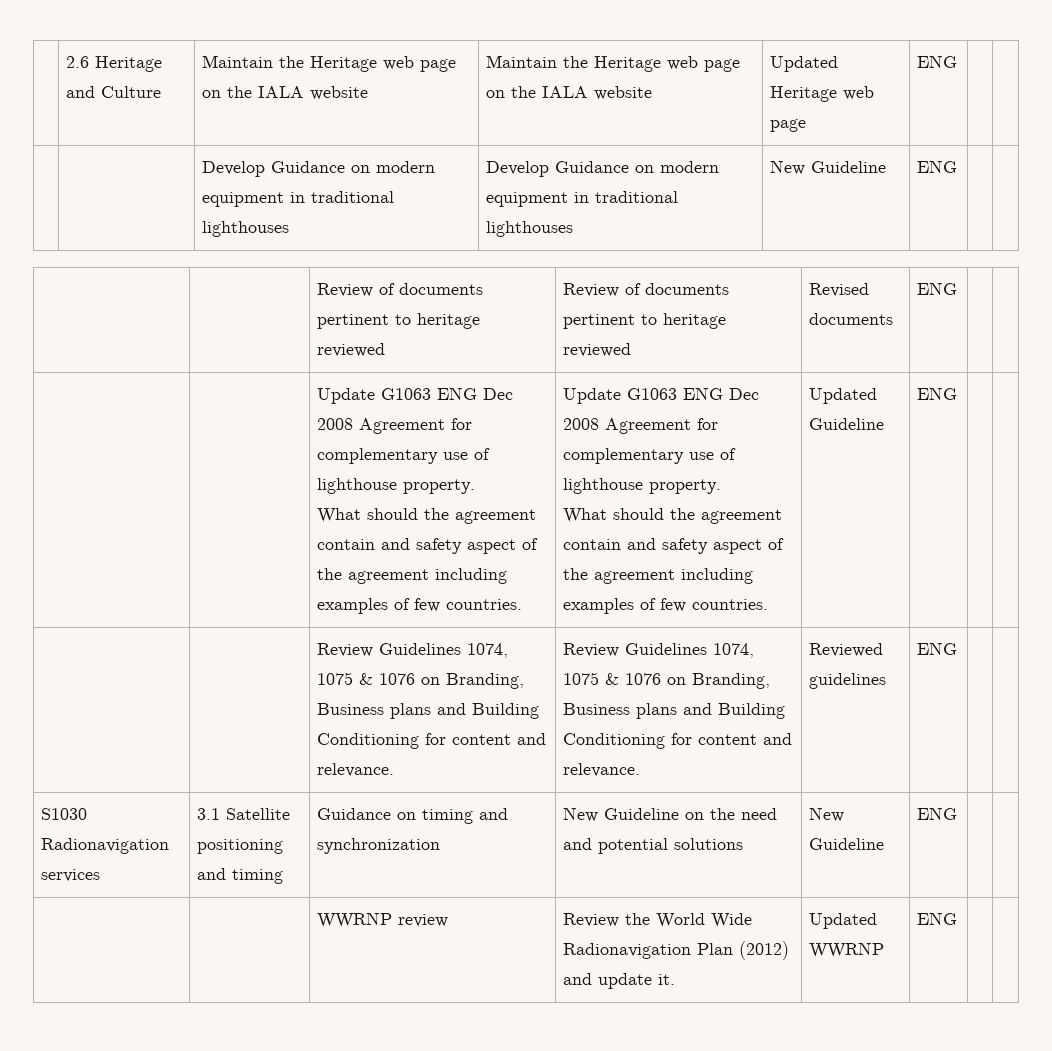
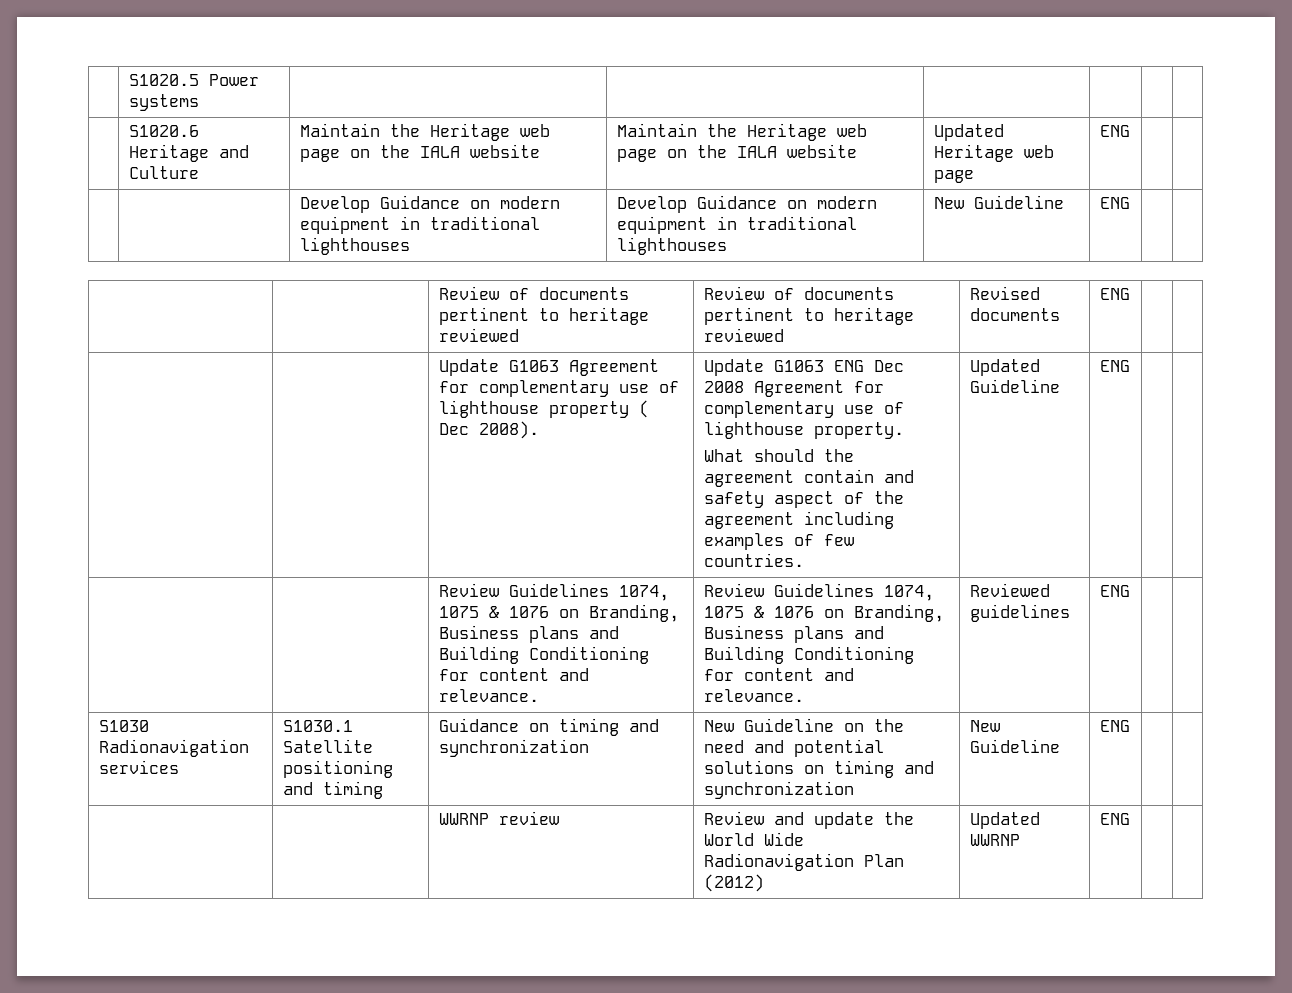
- | 2.6 Heritage and Culture | Maintain the Heritage web page on the IALA website | Maintain the Heritage web page on the IALA website | Updated Heritage web page | ENG | |
+ | S1020.5 Power systems | | | | | |
+ | S1020.6 Heritage and Culture | Maintain the Heritage web page on the IALA website | Maintain the Heritage web page on the IALA website | Updated Heritage web page | ENG | |
  | | Review of documents pertinent to heritage reviewed | Review of documents pertinent to heritage reviewed | Revised documents | ENG | |
- | | Update G1063 ENG Dec 2008 Agreement for complementary use of lighthouse property.
- What should the agreement contain and safety aspect of the agreement including examples of few countries.
+ | | Update G1063 Agreement for complementary use of lighthouse property ( Dec 2008).
- S1030 Radionavigation services | 3.1 Satellite positioning and timing | Guidance on timing and synchronization | New Guideline on the need and potential solutions | New Guideline | ENG | |
+ S1030 Radionavigation services | S1030.1 Satellite positioning and timing | Guidance on timing and synchronization | New Guideline on the need and potential solutions on timing and synchronization | New Guideline | ENG | |
- | | WWRNP review | Review the World Wide Radionavigation Plan (2012) and update it. | Updated WWRNP | ENG | |
+ | | WWRNP review | Review and update the World Wide Radionavigation Plan (2012) | Updated WWRNP | ENG | |

